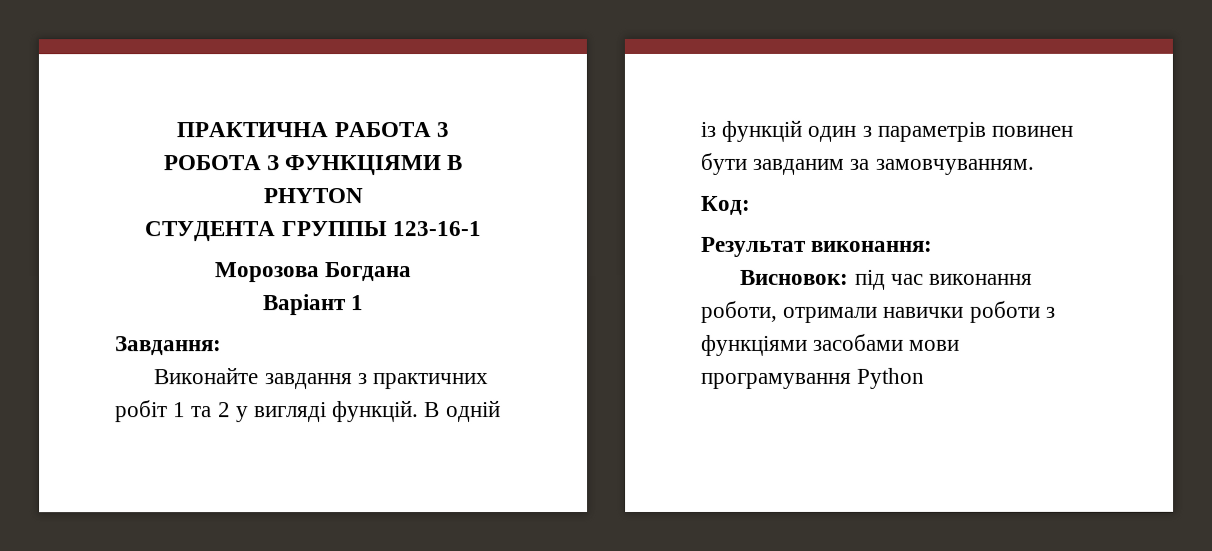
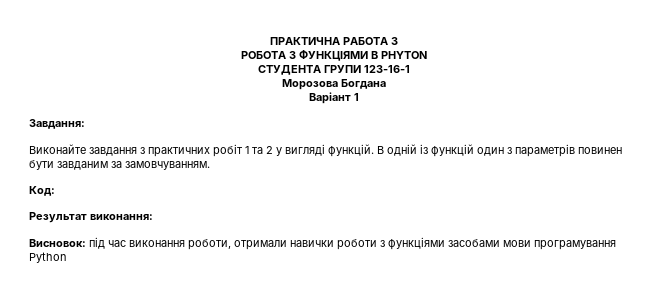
- СТУДЕНТА ГРУППЫ 123-16-1
+ СТУДЕНТА ГРУПИ 123-16-1

